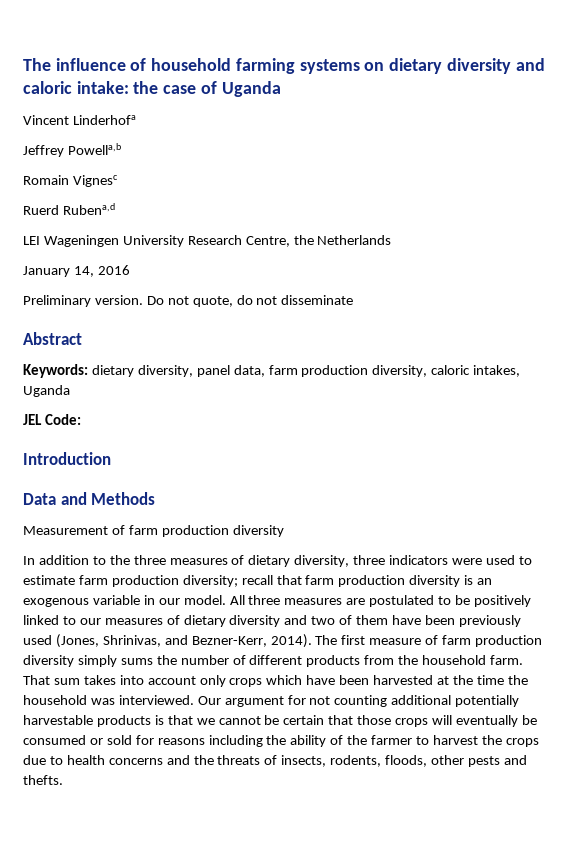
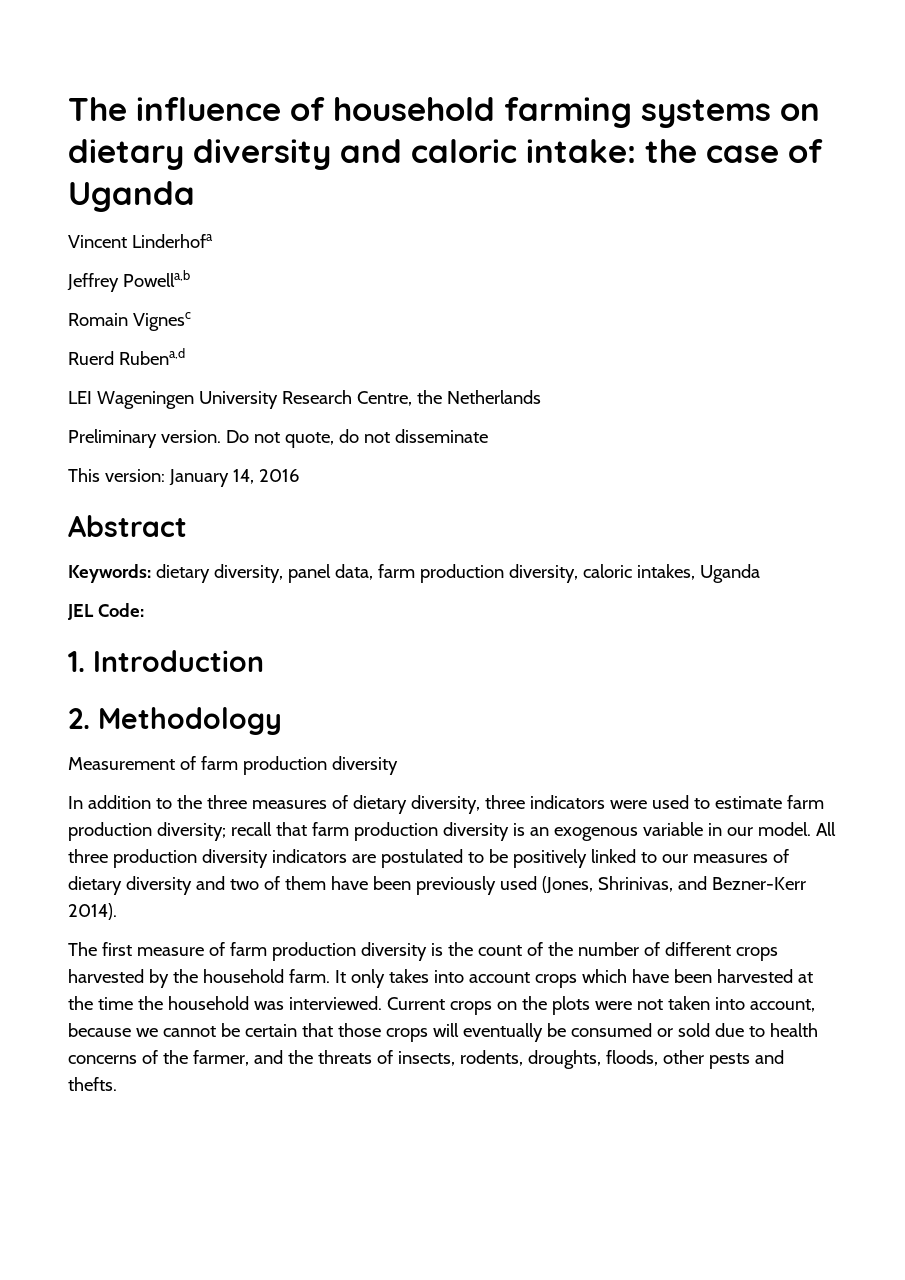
- January 14, 2016
+ This version: January 14, 2016
- Introduction
+ 1. Introduction
- Data and Methods
+ 2. Methodology
- All three measures are postulated to be positively linked to our measures of dietary diversity and two of them have been previously used (Jones, Shrinivas, and Bezner-Kerr, 2014). The first measure of farm production diversity simply sums the number of different products from the household farm.
+ All three production diversity indicators are postulated to be positively linked to our measures of dietary diversity and two of them have been previously used (Jones, Shrinivas, and Bezner-Kerr 2014).
+ The first measure of farm production diversity is the count of the number of different crops harvested by the household farm.
- That sum takes into account only crops which have been harvested at the time the household was interviewed.
+ It only takes into account crops which have been harvested at the time the household was interviewed.
- Our argument for not counting additional potentially harvestable products is that we cannot be certain that those crops will eventually be consumed or sold for reasons including the ability of the farmer to harvest the crops due to health concerns and the threats of insects, rodents, floods, other pests and thefts.
+ Current crops on the plots were not taken into account, because we cannot be certain that those crops will eventually be consumed or sold due to health concerns of the farmer, and the threats of insects, rodents, droughts, floods, other pests and thefts.

